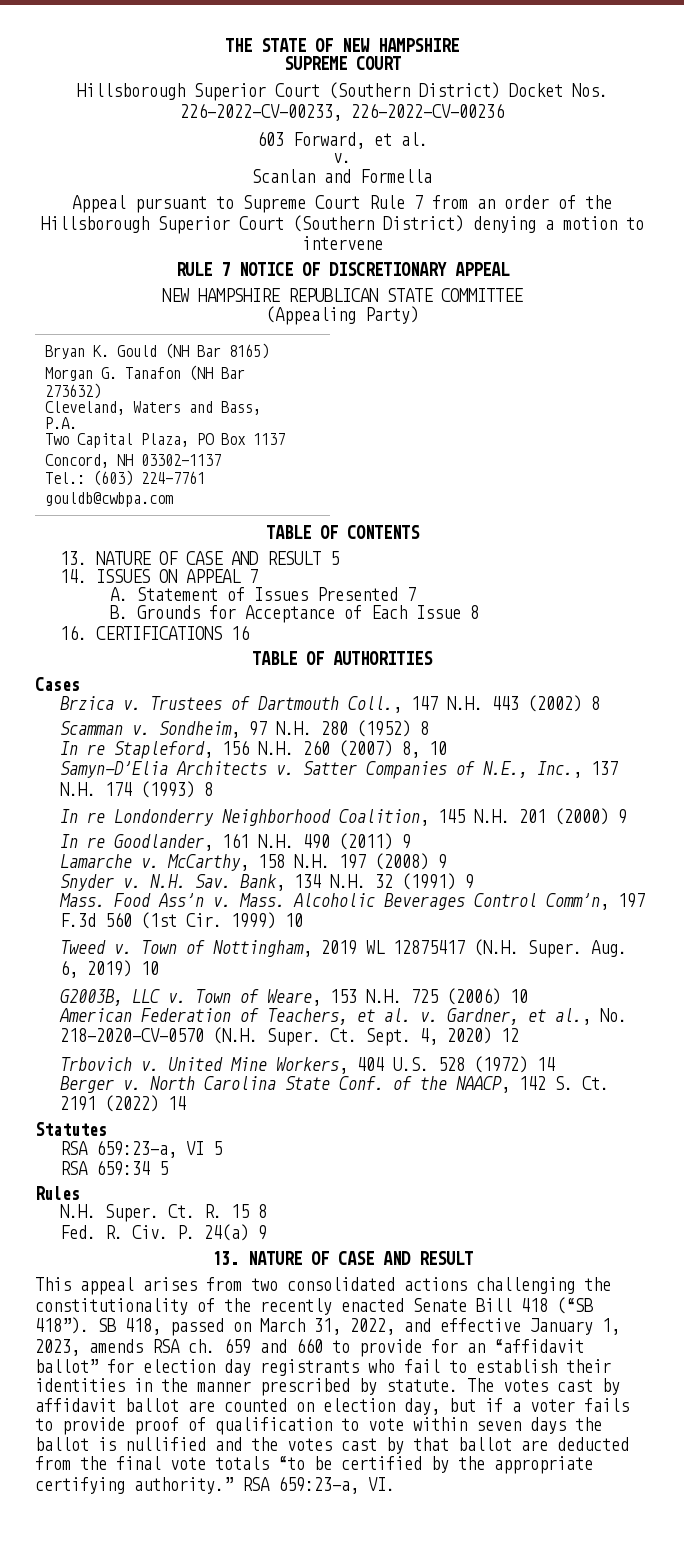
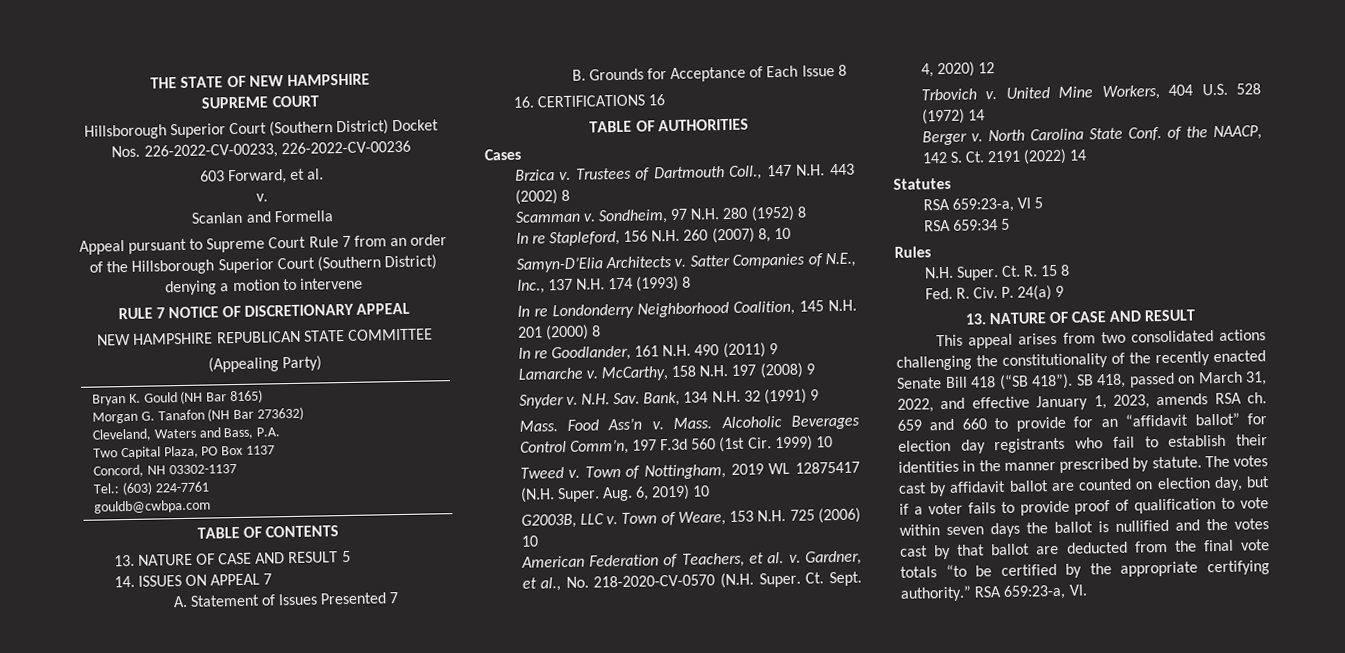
- In re Londonderry Neighborhood Coalition, 145 N.H. 201 (2000) 9
+ In re Londonderry Neighborhood Coalition, 145 N.H. 201 (2000) 8

